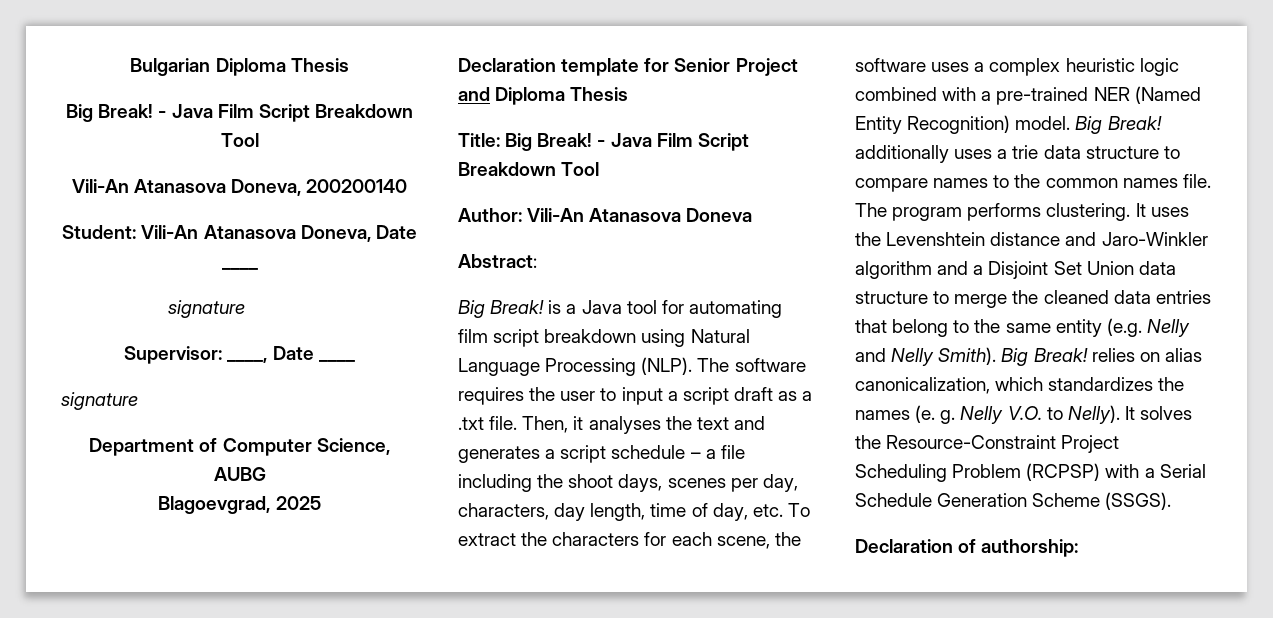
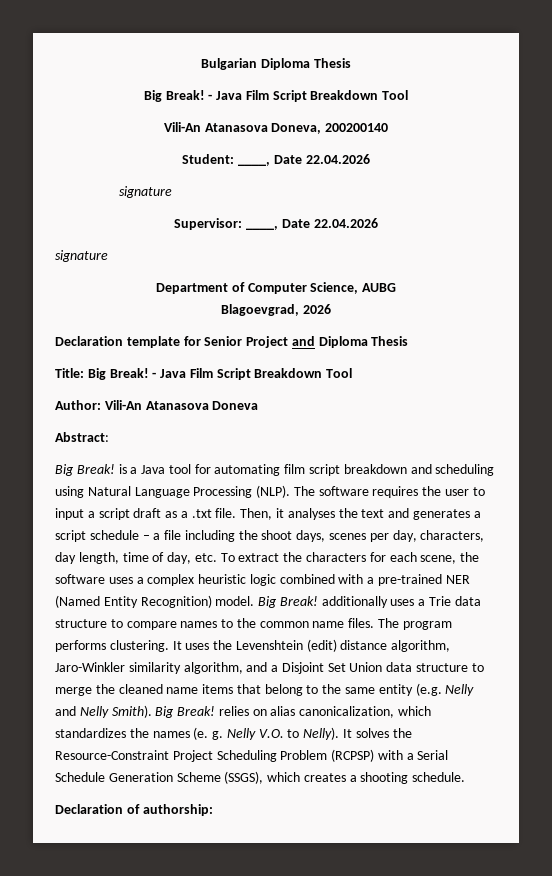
- Student: Vili-An Atanasova Doneva, Date ____
+ Student: ____, Date 22.04.2026
- Supervisor: ____, Date ____
+ Supervisor: ____, Date 22.04.2026
- Blagoevgrad, 2025
+ Blagoevgrad, 2026
- Big Break! is a Java tool for automating film script breakdown using Natural Language Processing (NLP).
+ Big Break! is a Java tool for automating film script breakdown and scheduling using Natural Language Processing (NLP).
- Big Break! additionally uses a trie data structure to compare names to the common names file.
+ Big Break! additionally uses a Trie data structure to compare names to the common name files.
- It uses the Levenshtein distance and Jaro-Winkler algorithm and a Disjoint Set Union data structure to merge the cleaned data entries that belong to the same entity (e.g. Nelly and Nelly Smith).
+ It uses the Levenshtein (edit) distance algorithm, Jaro-Winkler similarity algorithm, and a Disjoint Set Union data structure to merge the cleaned name items that belong to the same entity (e.g. Nelly and Nelly Smith).
- It solves the Resource-Constraint Project Scheduling Problem (RCPSP) with a Serial Schedule Generation Scheme (SSGS).
+ It solves the Resource-Constraint Project Scheduling Problem (RCPSP) with a Serial Schedule Generation Scheme (SSGS), which creates a shooting schedule.

